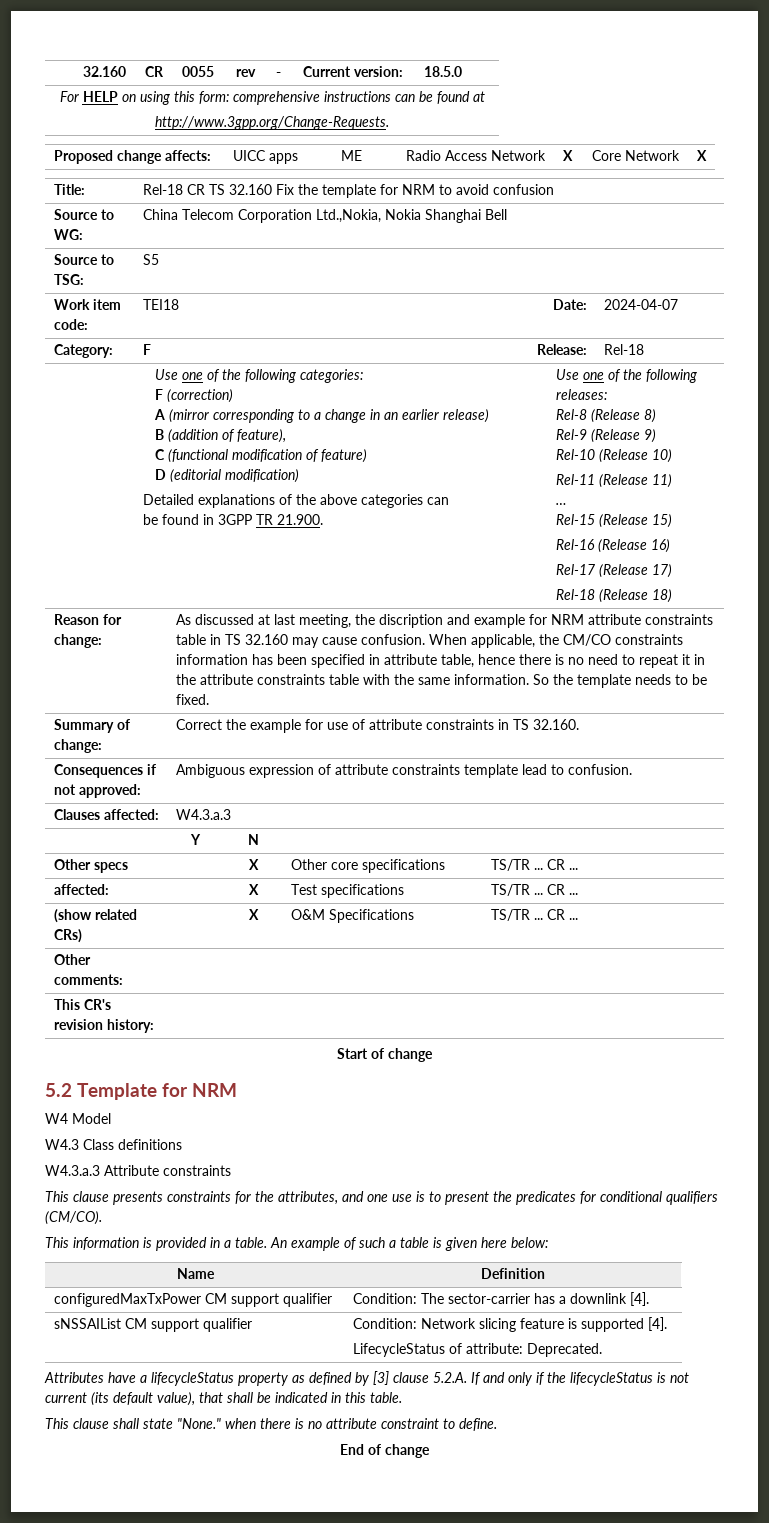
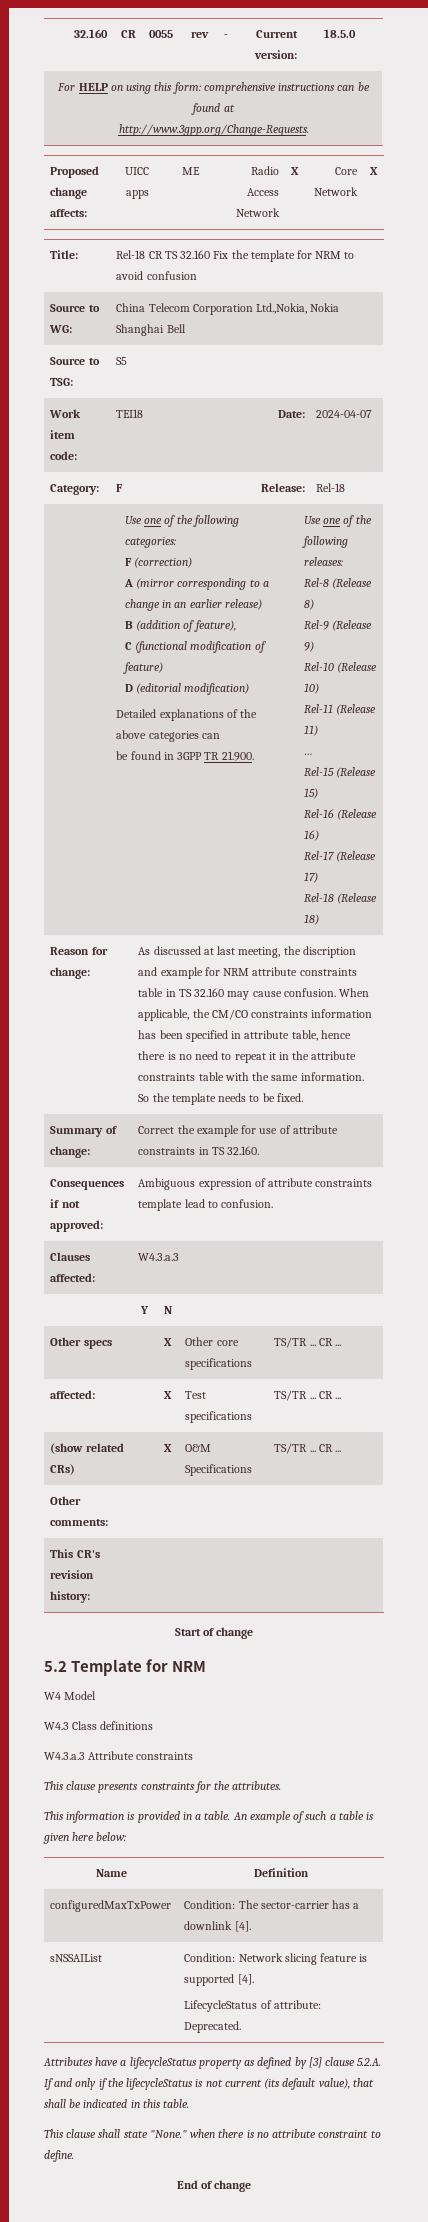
- This clause presents constraints for the attributes, and one use is to present the predicates for conditional qualifiers (CM/CO).
+ This clause presents constraints for the attributes.
- configuredMaxTxPower CM support qualifier | Condition: The sector-carrier has a downlink [4].
+ configuredMaxTxPower | Condition: The sector-carrier has a downlink [4].
- sNSSAIList CM support qualifier | Condition: Network slicing feature is supported [4].
+ sNSSAIList | Condition: Network slicing feature is supported [4].

